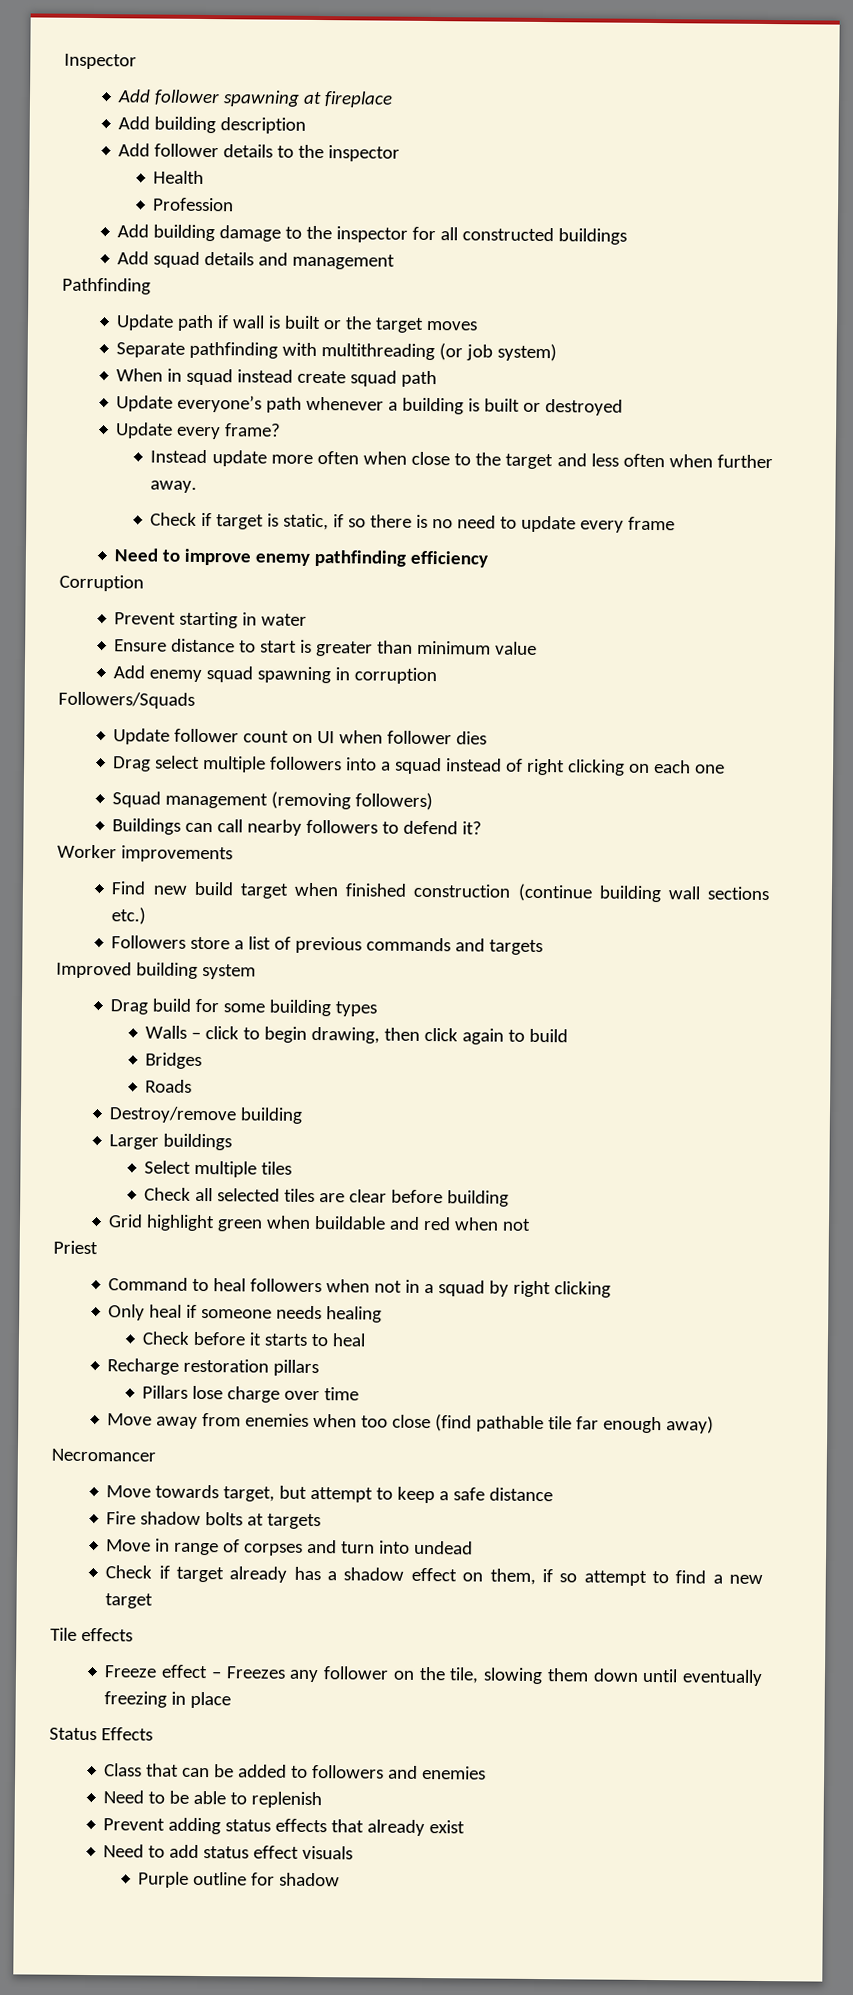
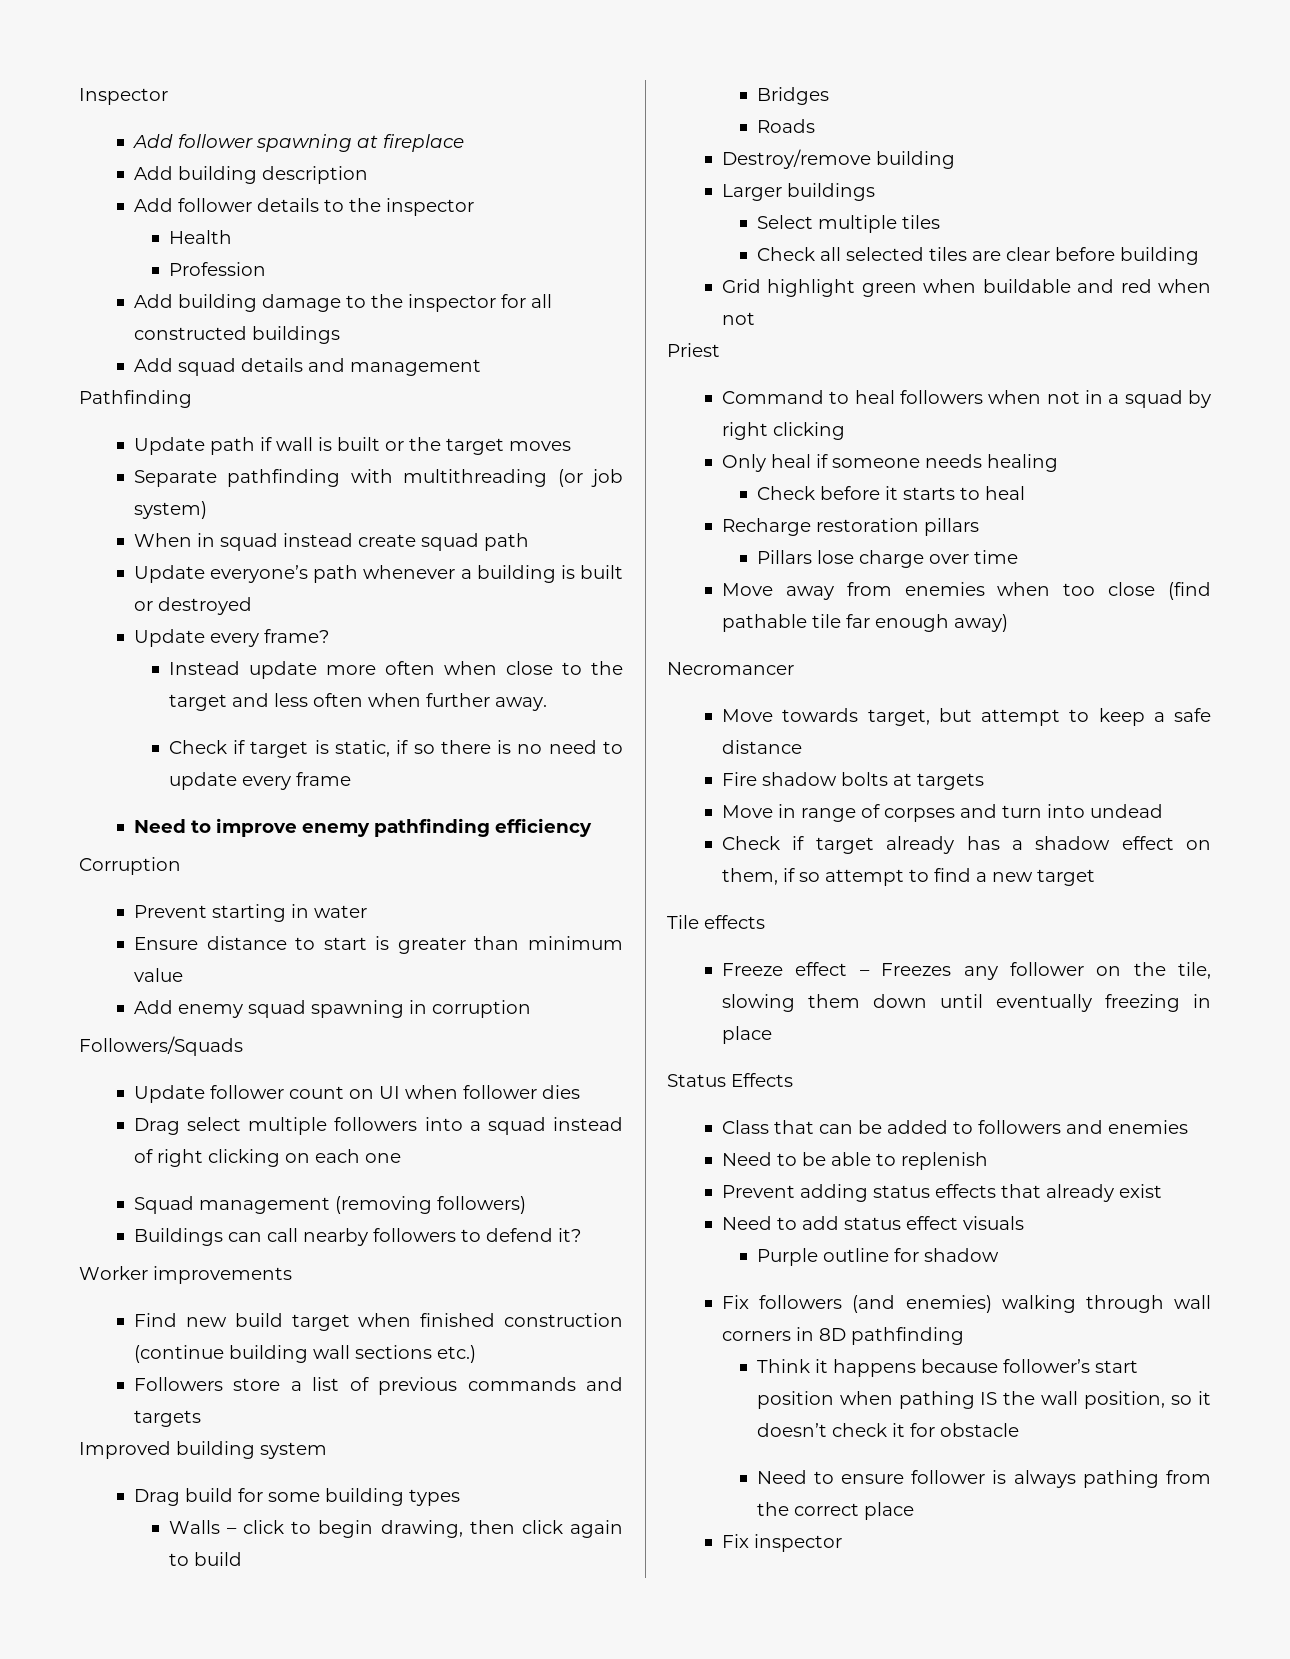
+ Fix followers (and enemies) walking through wall corners in 8D pathfinding
+ Think it happens because follower’s start position when pathing IS the wall position, so it doesn’t check it for obstacle
+ Need to ensure follower is always pathing from the correct place
+ Fix inspector

